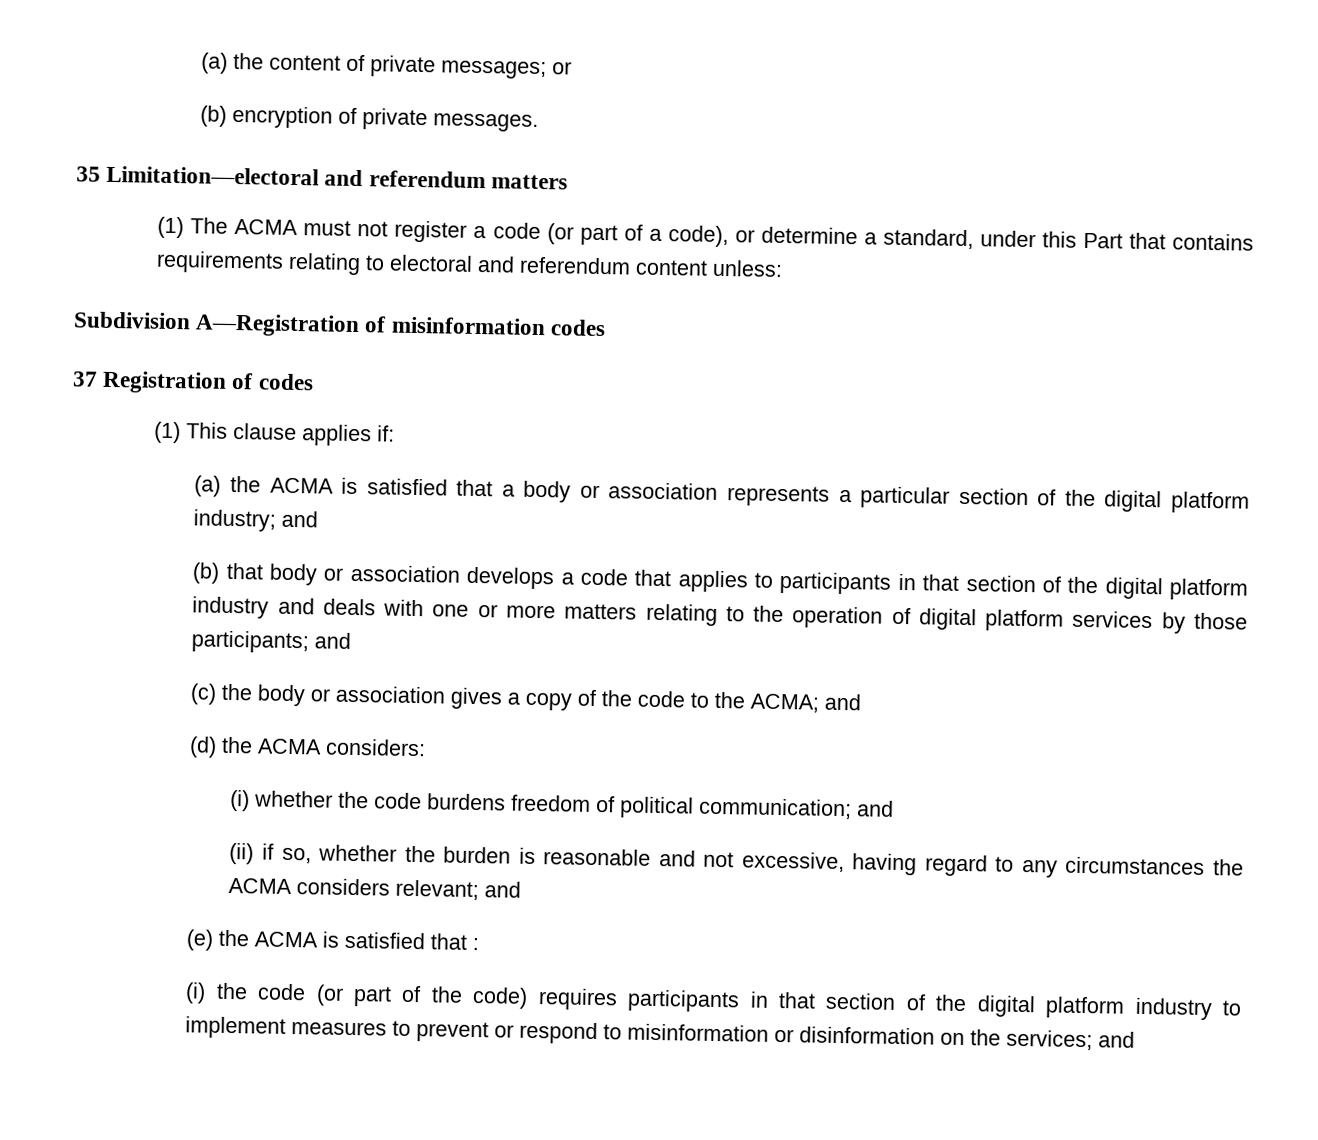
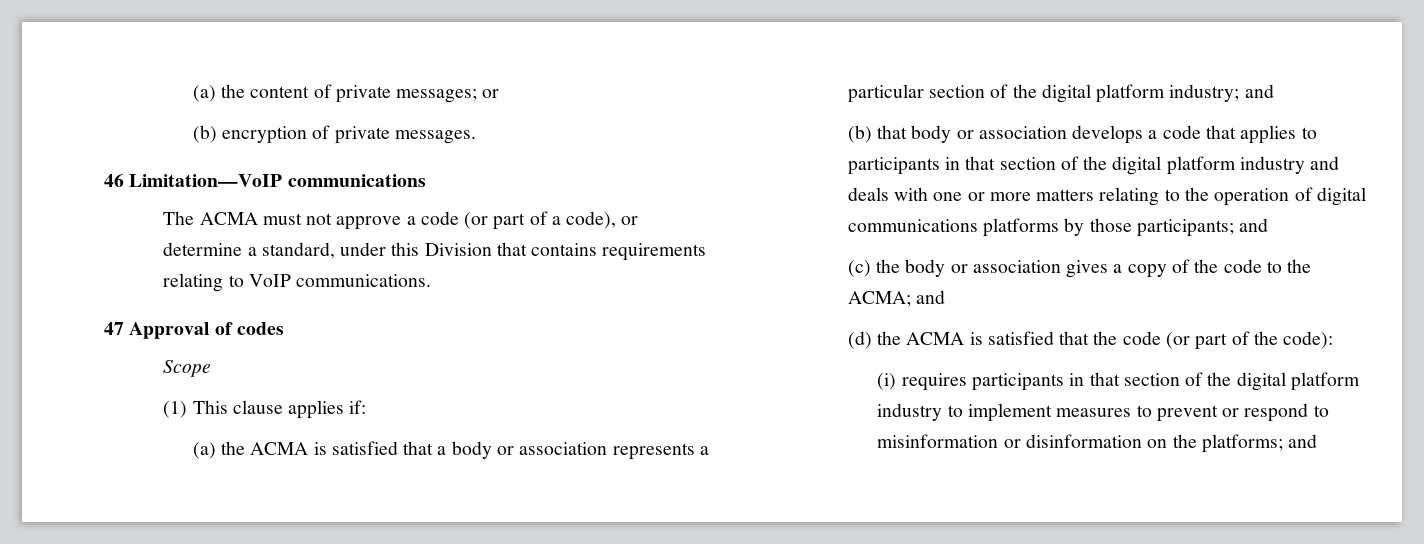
- 35 Limitation—electoral and referendum matters
- (1) The ACMA must not register a code (or part of a code), or determine a standard, under this Part that contains requirements relating to electoral and referendum content unless:
- Subdivision A—Registration of misinformation codes
- 37 Registration of codes
+ 46 Limitation—VoIP communications
+ The ACMA must not approve a code (or part of a code), or determine a standard, under this Division that contains requirements relating to VoIP communications.
+ 47 Approval of codes
+ Scope
- (b) that body or association develops a code that applies to participants in that section of the digital platform industry and deals with one or more matters relating to the operation of digital platform services by those participants; and
+ (b) that body or association develops a code that applies to participants in that section of the digital platform industry and deals with one or more matters relating to the operation of digital communications platforms by those participants; and
- (d) the ACMA considers:
- (i) whether the code burdens freedom of political communication; and
- (ii) if so, whether the burden is reasonable and not excessive, having regard to any circumstances the ACMA considers relevant; and
- (e) the ACMA is satisfied that :
- (i) the code (or part of the code) requires participants in that section of the digital platform industry to implement measures to prevent or respond to misinformation or disinformation on the services; and
+ (d) the ACMA is satisfied that the code (or part of the code):
+ (i) requires participants in that section of the digital platform industry to implement measures to prevent or respond to misinformation or disinformation on the platforms; and

